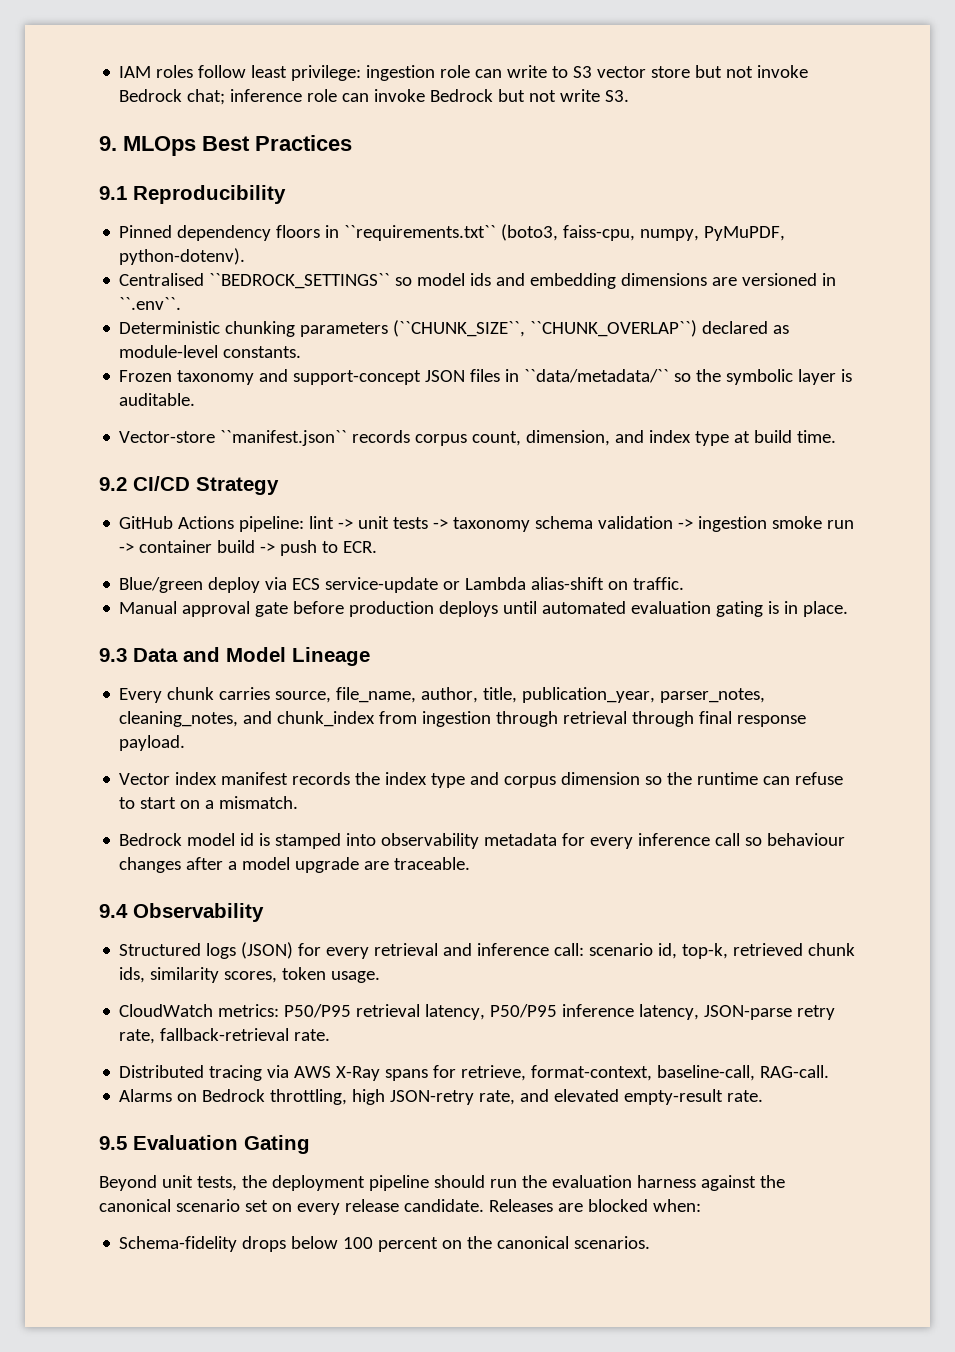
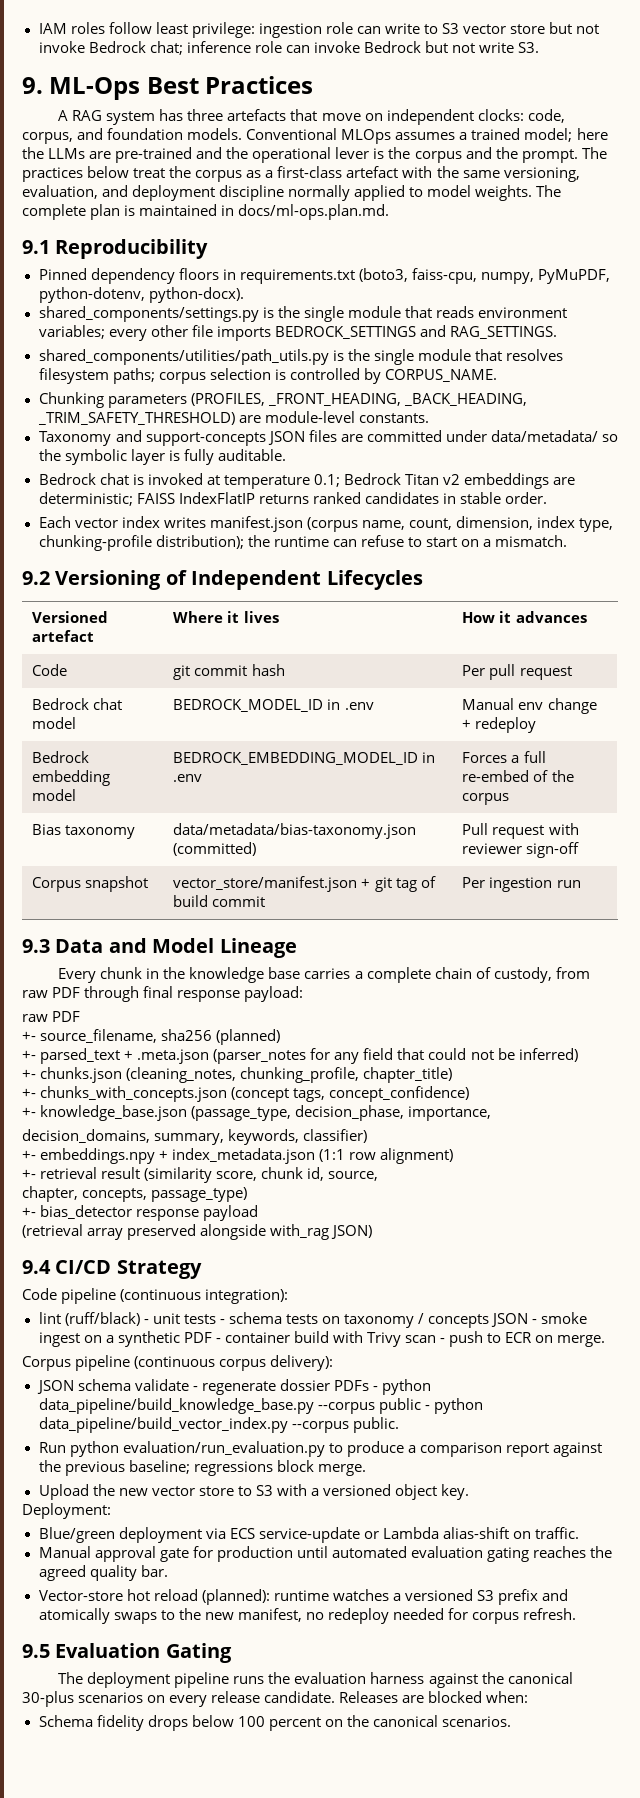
- 9. MLOps Best Practices
+ 9. ML-Ops Best Practices
+ A RAG system has three artefacts that move on independent clocks: code, corpus, and foundation models. Conventional MLOps assumes a trained model; here the LLMs are pre-trained and the operational lever is the corpus and the prompt. The practices below treat the corpus as a first-class artefact with the same versioning, evaluation, and deployment discipline normally applied to model weights. The complete plan is maintained in docs/ml-ops.plan.md.
- Pinned dependency floors in ``requirements.txt`` (boto3, faiss-cpu, numpy, PyMuPDF, python-dotenv).
- Centralised ``BEDROCK_SETTINGS`` so model ids and embedding dimensions are versioned in ``.env``.
- Deterministic chunking parameters (``CHUNK_SIZE``, ``CHUNK_OVERLAP``) declared as module-level constants.
- Frozen taxonomy and support-concept JSON files in ``data/metadata/`` so the symbolic layer is auditable.
+ Pinned dependency floors in requirements.txt (boto3, faiss-cpu, numpy, PyMuPDF, python-dotenv, python-docx).
+ shared_components/settings.py is the single module that reads environment variables; every other file imports BEDROCK_SETTINGS and RAG_SETTINGS.
+ shared_components/utilities/path_utils.py is the single module that resolves filesystem paths; corpus selection is controlled by CORPUS_NAME.
+ Chunking parameters (PROFILES, _FRONT_HEADING, _BACK_HEADING, _TRIM_SAFETY_THRESHOLD) are module-level constants.
+ Taxonomy and support-concepts JSON files are committed under data/metadata/ so the symbolic layer is fully auditable.
- Vector-store ``manifest.json`` records corpus count, dimension, and index type at build time.
- 9.2 CI/CD Strategy
- GitHub Actions pipeline: lint -> unit tests -> taxonomy schema validation -> ingestion smoke run -> container build -> push to ECR.
+ Bedrock chat is invoked at temperature 0.1; Bedrock Titan v2 embeddings are deterministic; FAISS IndexFlatIP returns ranked candidates in stable order.
+ Each vector index writes manifest.json (corpus name, count, dimension, index type, chunking-profile distribution); the runtime can refuse to start on a mismatch.
+ 9.2 Versioning of Independent Lifecycles
+ Versioned artefact | Where it lives | How it advances
+ Code | git commit hash | Per pull request
+ Bedrock chat model | BEDROCK_MODEL_ID in .env | Manual env change + redeploy
+ Bedrock embedding model | BEDROCK_EMBEDDING_MODEL_ID in .env | Forces a full re-embed of the corpus
+ Bias taxonomy | data/metadata/bias-taxonomy.json (committed) | Pull request with reviewer sign-off
+ Corpus snapshot | vector_store/manifest.json + git tag of build commit | Per ingestion run
+ 9.3 Data and Model Lineage
+ Every chunk in the knowledge base carries a complete chain of custody, from raw PDF through final response payload:
+ raw PDF
+ +- source_filename, sha256 (planned)
+ +- parsed_text + .meta.json (parser_notes for any field that could not be inferred)
+ +- chunks.json (cleaning_notes, chunking_profile, chapter_title)
+ +- chunks_with_concepts.json (concept tags, concept_confidence)
+ +- knowledge_base.json (passage_type, decision_phase, importance,
+ decision_domains, summary, keywords, classifier)
+ +- embeddings.npy + index_metadata.json (1:1 row alignment)
+ +- retrieval result (similarity score, chunk id, source,
+ chapter, concepts, passage_type)
+ +- bias_detector response payload
+ (retrieval array preserved alongside with_rag JSON)
+ 9.4 CI/CD Strategy
+ Code pipeline (continuous integration):
+ lint (ruff/black) - unit tests - schema tests on taxonomy / concepts JSON - smoke ingest on a synthetic PDF - container build with Trivy scan - push to ECR on merge.
+ Corpus pipeline (continuous corpus delivery):
+ JSON schema validate - regenerate dossier PDFs - python data_pipeline/build_knowledge_base.py --corpus public - python data_pipeline/build_vector_index.py --corpus public.
+ Run python evaluation/run_evaluation.py to produce a comparison report against the previous baseline; regressions block merge.
+ Upload the new vector store to S3 with a versioned object key.
+ Deployment:
- Blue/green deploy via ECS service-update or Lambda alias-shift on traffic.
+ Blue/green deployment via ECS service-update or Lambda alias-shift on traffic.
- Manual approval gate before production deploys until automated evaluation gating is in place.
- 9.3 Data and Model Lineage
- Every chunk carries source, file_name, author, title, publication_year, parser_notes, cleaning_notes, and chunk_index from ingestion through retrieval through final response payload.
- Vector index manifest records the index type and corpus dimension so the runtime can refuse to start on a mismatch.
- Bedrock model id is stamped into observability metadata for every inference call so behaviour changes after a model upgrade are traceable.
- 9.4 Observability
- Structured logs (JSON) for every retrieval and inference call: scenario id, top-k, retrieved chunk ids, similarity scores, token usage.
- CloudWatch metrics: P50/P95 retrieval latency, P50/P95 inference latency, JSON-parse retry rate, fallback-retrieval rate.
- Distributed tracing via AWS X-Ray spans for retrieve, format-context, baseline-call, RAG-call.
- Alarms on Bedrock throttling, high JSON-retry rate, and elevated empty-result rate.
+ Manual approval gate for production until automated evaluation gating reaches the agreed quality bar.
+ Vector-store hot reload (planned): runtime watches a versioned S3 prefix and atomically swaps to the new manifest, no redeploy needed for corpus refresh.
  9.5 Evaluation Gating
- Beyond unit tests, the deployment pipeline should run the evaluation harness against the canonical scenario set on every release candidate.
+ The deployment pipeline runs the evaluation harness against the canonical 30-plus scenarios on every release candidate.
- Schema-fidelity drops below 100 percent on the canonical scenarios.
+ Schema fidelity drops below 100 percent on the canonical scenarios.

